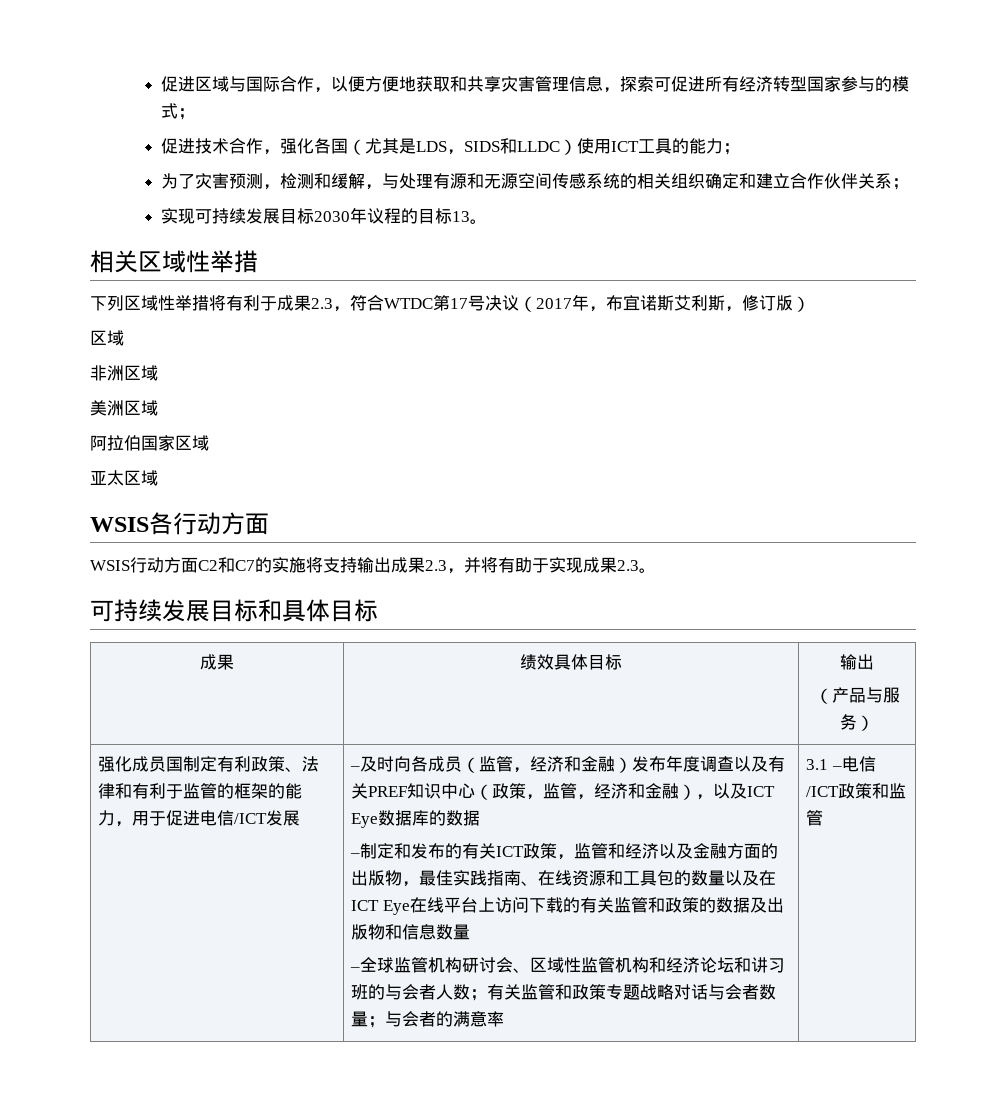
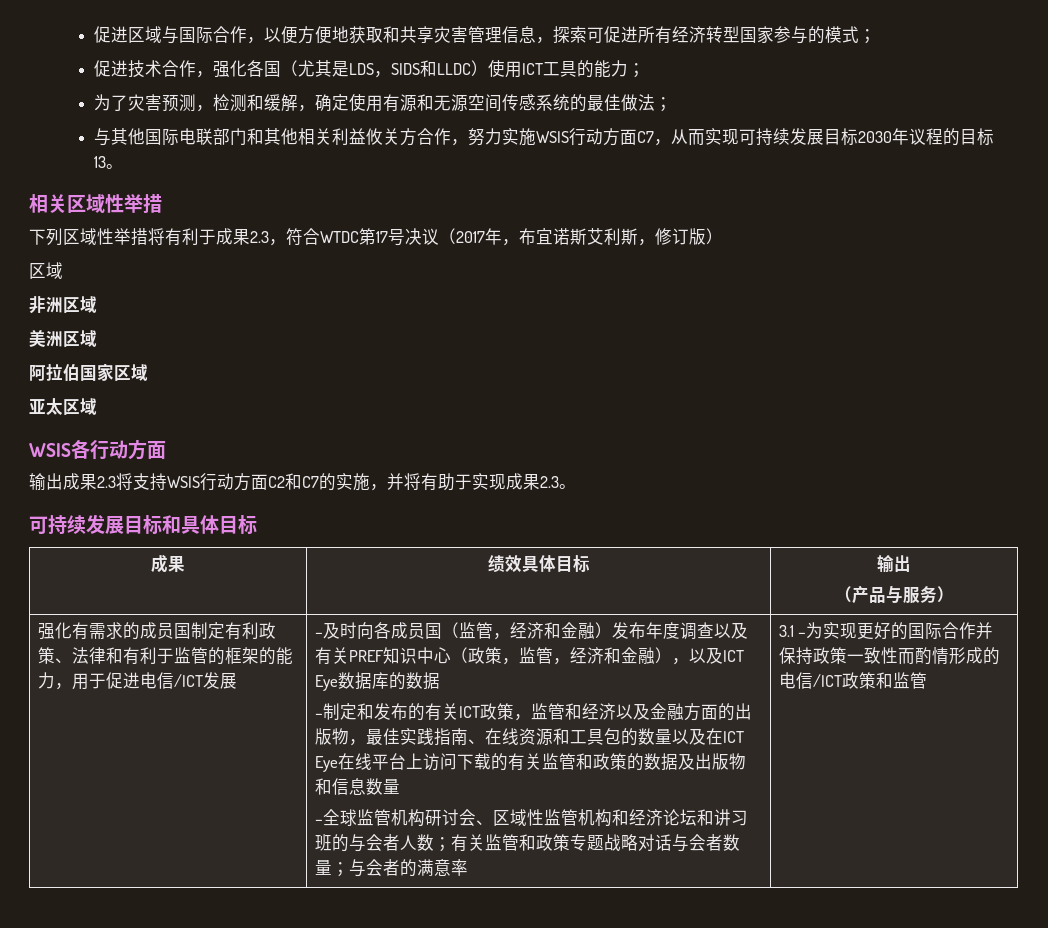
- 为了灾害预测，检测和缓解，与处理有源和无源空间传感系统的相关组织确定和建立合作伙伴关系；
- 实现可持续发展目标2030年议程的目标13。
+ 为了灾害预测，检测和缓解，确定使用有源和无源空间传感系统的最佳做法；
+ 与其他国际电联部门和其他相关利益攸关方合作，努力实施WSIS行动方面C7，从而实现可持续发展目标2030年议程的目标13。
- WSIS行动方面C2和C7的实施将支持输出成果2.3，并将有助于实现成果2.3。
+ 输出成果2.3将支持WSIS行动方面C2和C7的实施，并将有助于实现成果2.3。
- 强化成员国制定有利政策、法律和有利于监管的框架的能力，用于促进电信/ICT发展
+ 强化有需求的成员国制定有利政策、法律和有利于监管的框架的能力，用于促进电信/ICT发展
- –及时向各成员（监管，经济和金融）发布年度调查以及有关PREF知识中心（政策，监管，经济和金融），以及ICT Eye数据库的数据
+ –及时向各成员国（监管，经济和金融）发布年度调查以及有关PREF知识中心（政策，监管，经济和金融），以及ICT Eye数据库的数据
- 3.1 –电信/ICT政策和监管
+ 3.1 –为实现更好的国际合作并保持政策一致性而酌情形成的电信/ICT政策和监管

